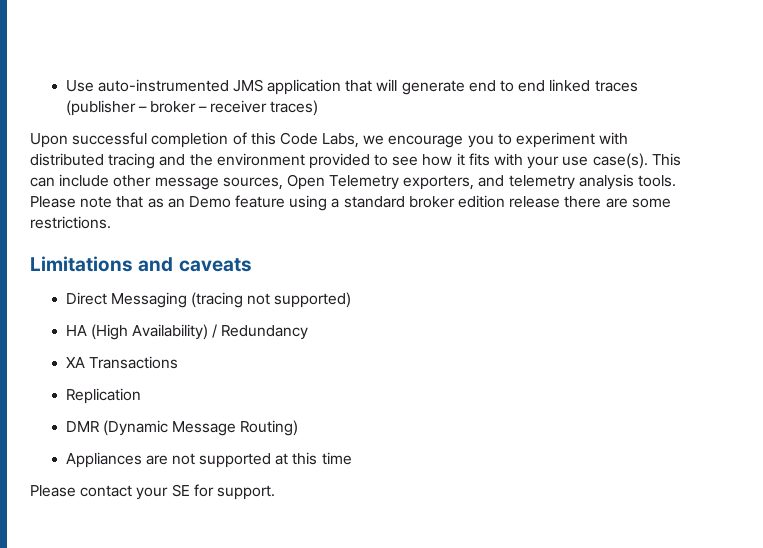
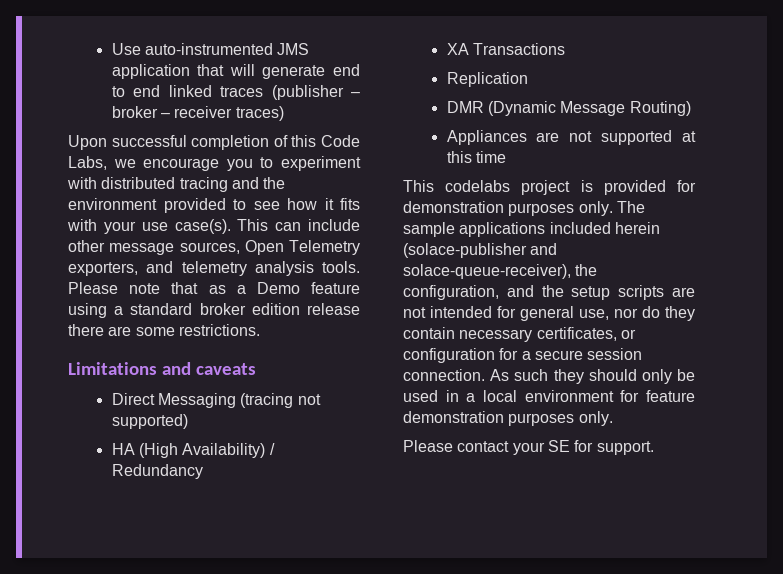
- Please note that as an Demo feature using a standard broker edition release there are some restrictions.
+ Please note that as a Demo feature using a standard broker edition release there are some restrictions.
+ This codelabs project is provided for demonstration purposes only. The sample applications included herein (solace-publisher and solace-queue-receiver), the configuration, and the setup scripts are not intended for general use, nor do they contain necessary certificates, or configuration for a secure session connection. As such they should only be used in a local environment for feature demonstration purposes only.

